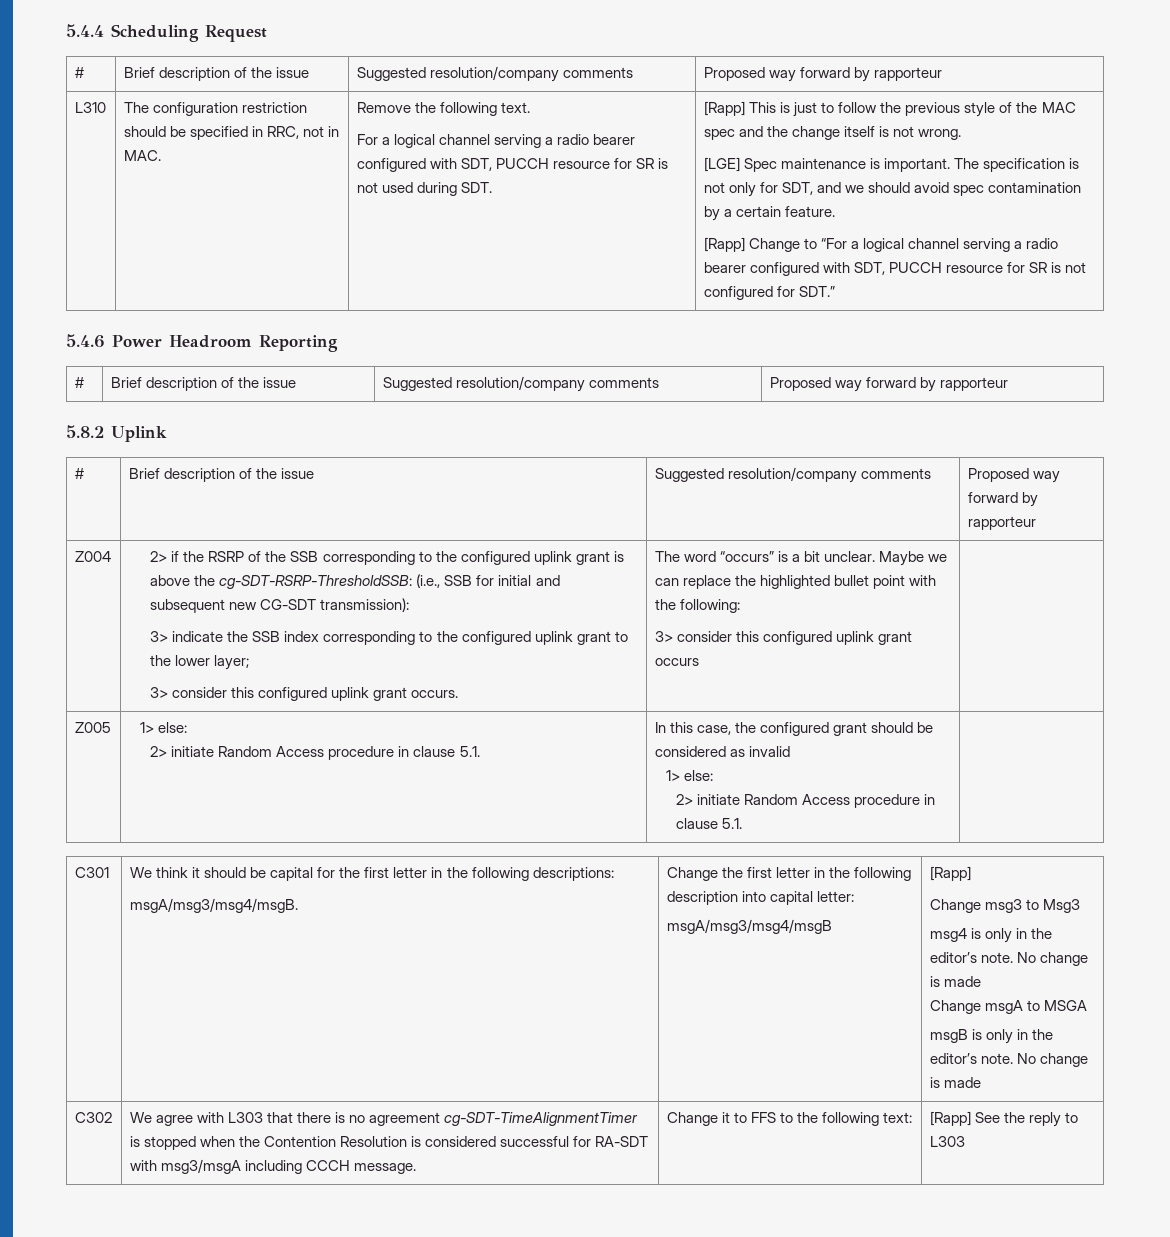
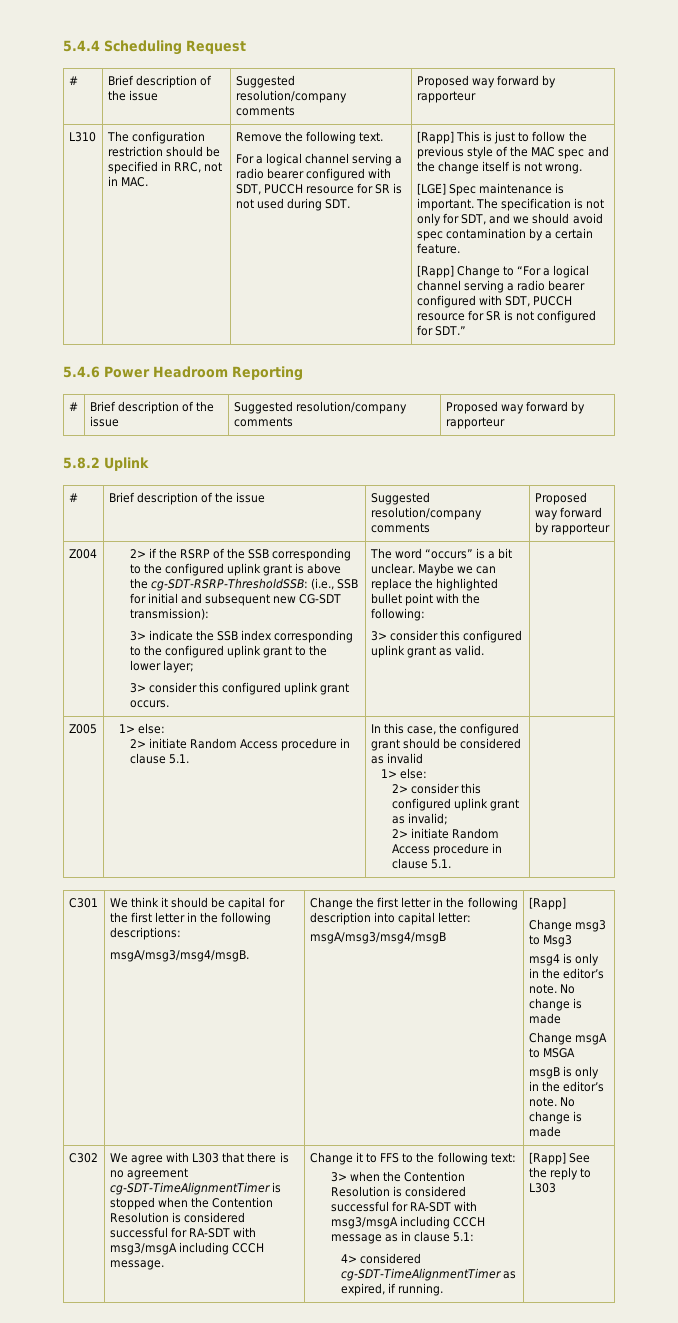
- 3> consider this configured uplink grant occurs
+ 3> consider this configured uplink grant as valid.
  Z005 | 1> else:
  2> initiate Random Access procedure in clause 5.1. | In this case, the configured grant should be considered as invalid
  1> else:
+ 2> consider this configured uplink grant as invalid;
+ 3> when the Contention Resolution is considered successful for RA-SDT with msg3/msgA including CCCH message as in clause 5.1:
+ 4> considered cg-SDT-TimeAlignmentTimer as expired, if running.

